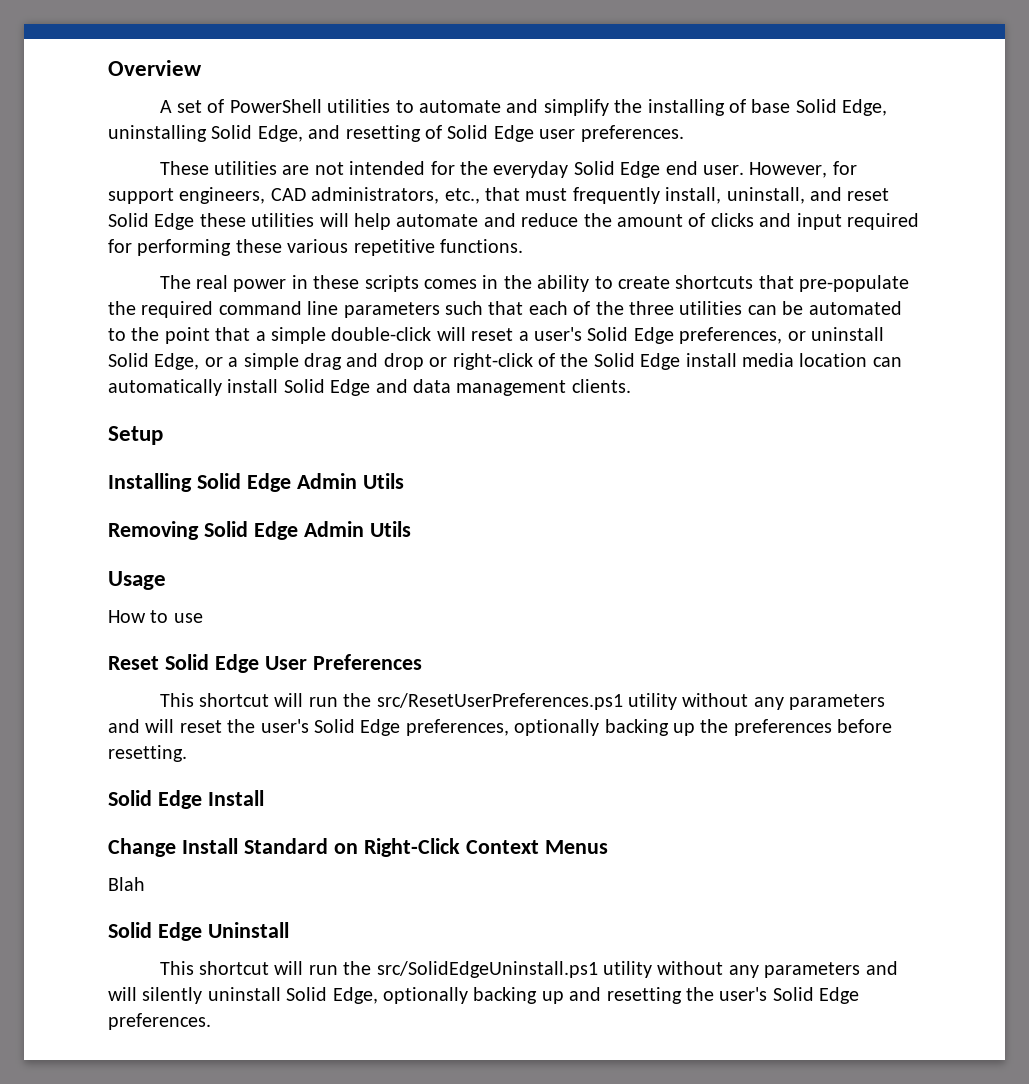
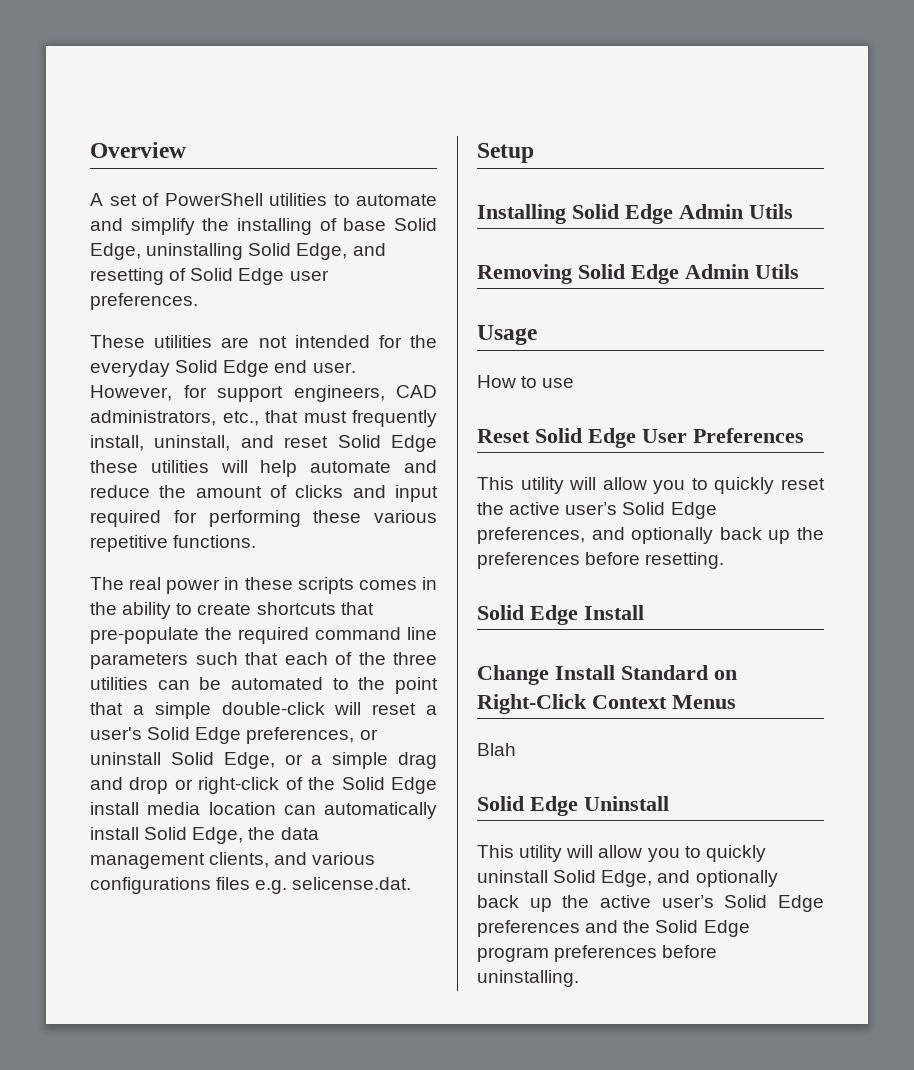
- The real power in these scripts comes in the ability to create shortcuts that pre-populate the required command line parameters such that each of the three utilities can be automated to the point that a simple double-click will reset a user's Solid Edge preferences, or uninstall Solid Edge, or a simple drag and drop or right-click of the Solid Edge install media location can automatically install Solid Edge and data management clients.
+ The real power in these scripts comes in the ability to create shortcuts that pre-populate the required command line parameters such that each of the three utilities can be automated to the point that a simple double-click will reset a user's Solid Edge preferences, or uninstall Solid Edge, or a simple drag and drop or right-click of the Solid Edge install media location can automatically install Solid Edge, the data management clients, and various configurations files e.g. selicense.dat.
- This shortcut will run the src/ResetUserPreferences.ps1 utility without any parameters and will reset the user's Solid Edge preferences, optionally backing up the preferences before resetting.
+ This utility will allow you to quickly reset the active user’s Solid Edge preferences, and optionally back up the preferences before resetting.
- This shortcut will run the src/SolidEdgeUninstall.ps1 utility without any parameters and will silently uninstall Solid Edge, optionally backing up and resetting the user's Solid Edge preferences.
+ This utility will allow you to quickly uninstall Solid Edge, and optionally back up the active user’s Solid Edge preferences and the Solid Edge program preferences before uninstalling.

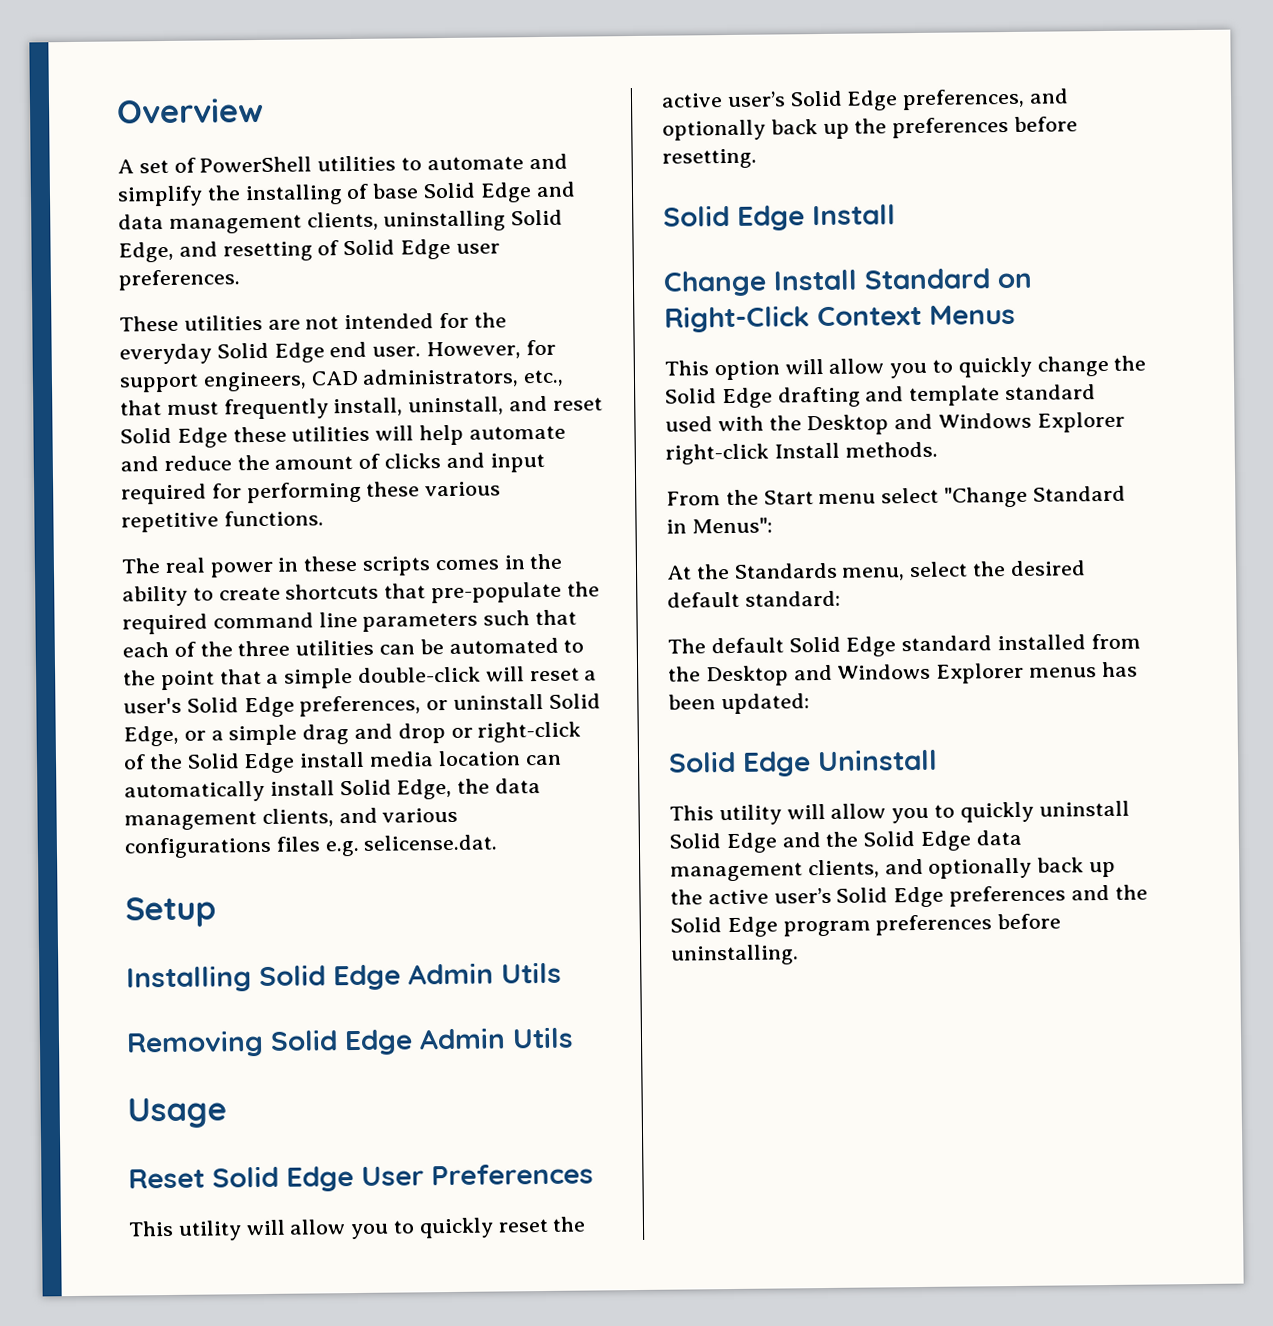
- A set of PowerShell utilities to automate and simplify the installing of base Solid Edge, uninstalling Solid Edge, and resetting of Solid Edge user preferences.
+ A set of PowerShell utilities to automate and simplify the installing of base Solid Edge and data management clients, uninstalling Solid Edge, and resetting of Solid Edge user preferences.
- How to use
- Blah
+ This option will allow you to quickly change the Solid Edge drafting and template standard used with the Desktop and Windows Explorer right-click Install methods.
+ From the Start menu select "Change Standard in Menus":
+ At the Standards menu, select the desired default standard:
+ The default Solid Edge standard installed from the Desktop and Windows Explorer menus has been updated:
- This utility will allow you to quickly uninstall Solid Edge, and optionally back up the active user’s Solid Edge preferences and the Solid Edge program preferences before uninstalling.
+ This utility will allow you to quickly uninstall Solid Edge and the Solid Edge data management clients, and optionally back up the active user’s Solid Edge preferences and the Solid Edge program preferences before uninstalling.

